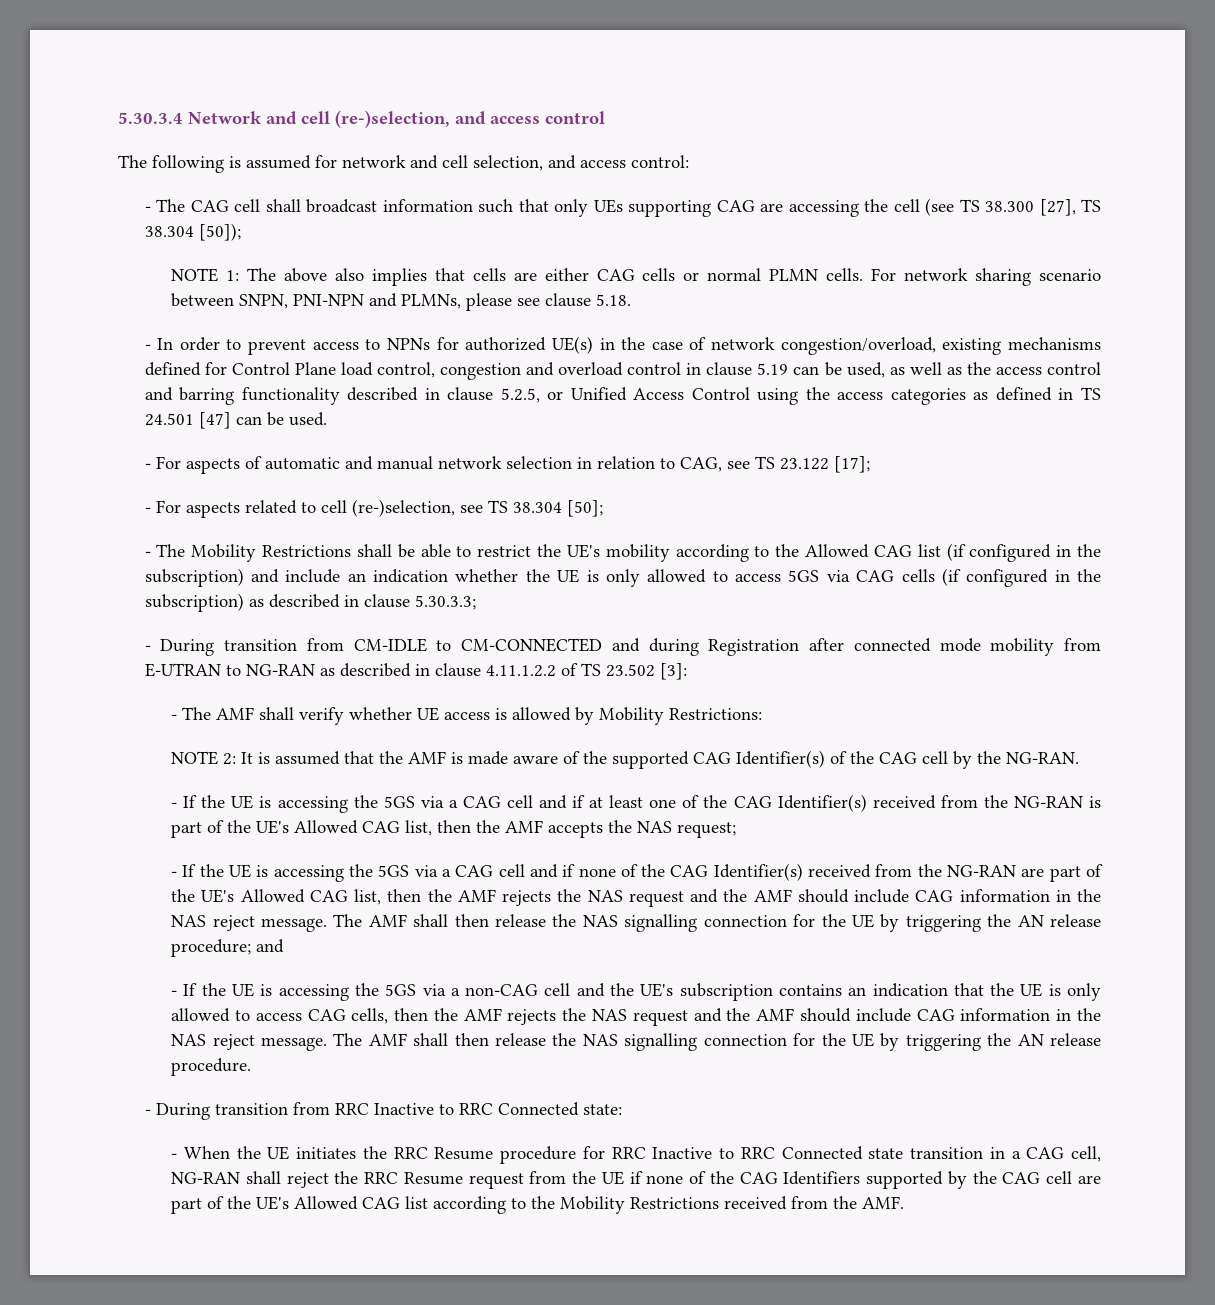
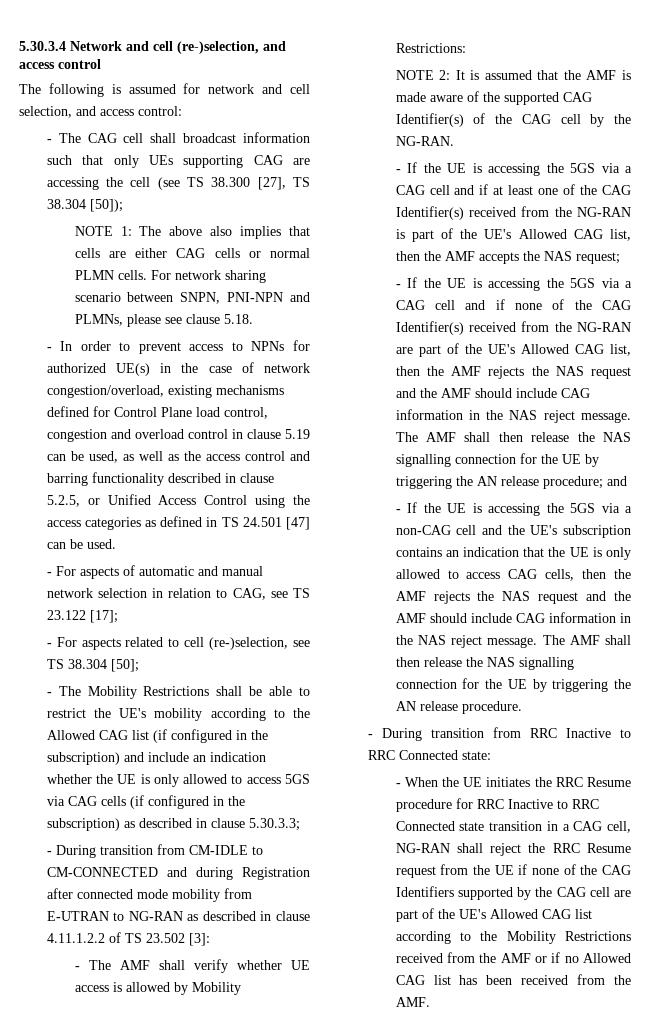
- - When the UE initiates the RRC Resume procedure for RRC Inactive to RRC Connected state transition in a CAG cell, NG-RAN shall reject the RRC Resume request from the UE if none of the CAG Identifiers supported by the CAG cell are part of the UE's Allowed CAG list according to the Mobility Restrictions received from the AMF.
+ - When the UE initiates the RRC Resume procedure for RRC Inactive to RRC Connected state transition in a CAG cell, NG-RAN shall reject the RRC Resume request from the UE if none of the CAG Identifiers supported by the CAG cell are part of the UE's Allowed CAG list according to the Mobility Restrictions received from the AMF or if no Allowed CAG list has been received from the AMF.

